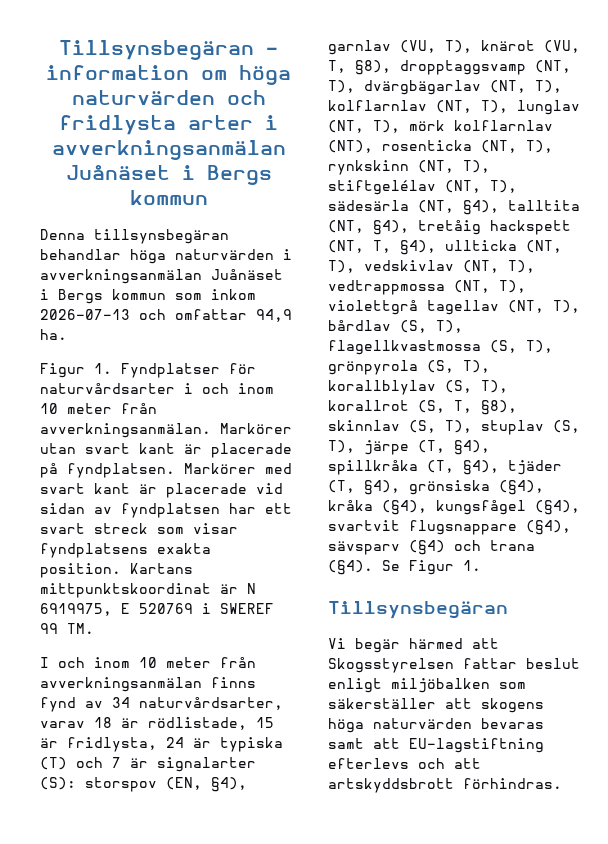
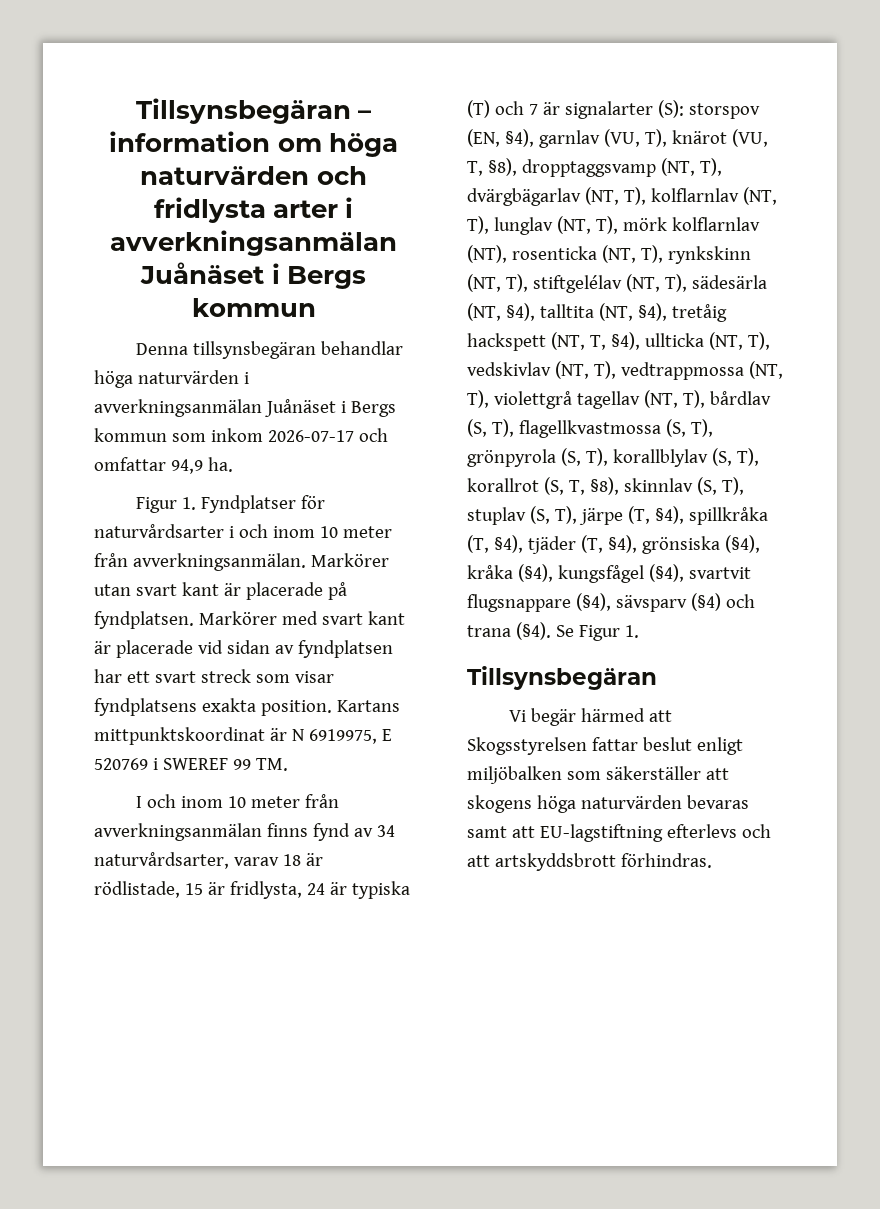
- Denna tillsynsbegäran behandlar höga naturvärden i avverkningsanmälan Juånäset i Bergs kommun som inkom 2026-07-13 och omfattar 94,9 ha.
+ Denna tillsynsbegäran behandlar höga naturvärden i avverkningsanmälan Juånäset i Bergs kommun som inkom 2026-07-17 och omfattar 94,9 ha.

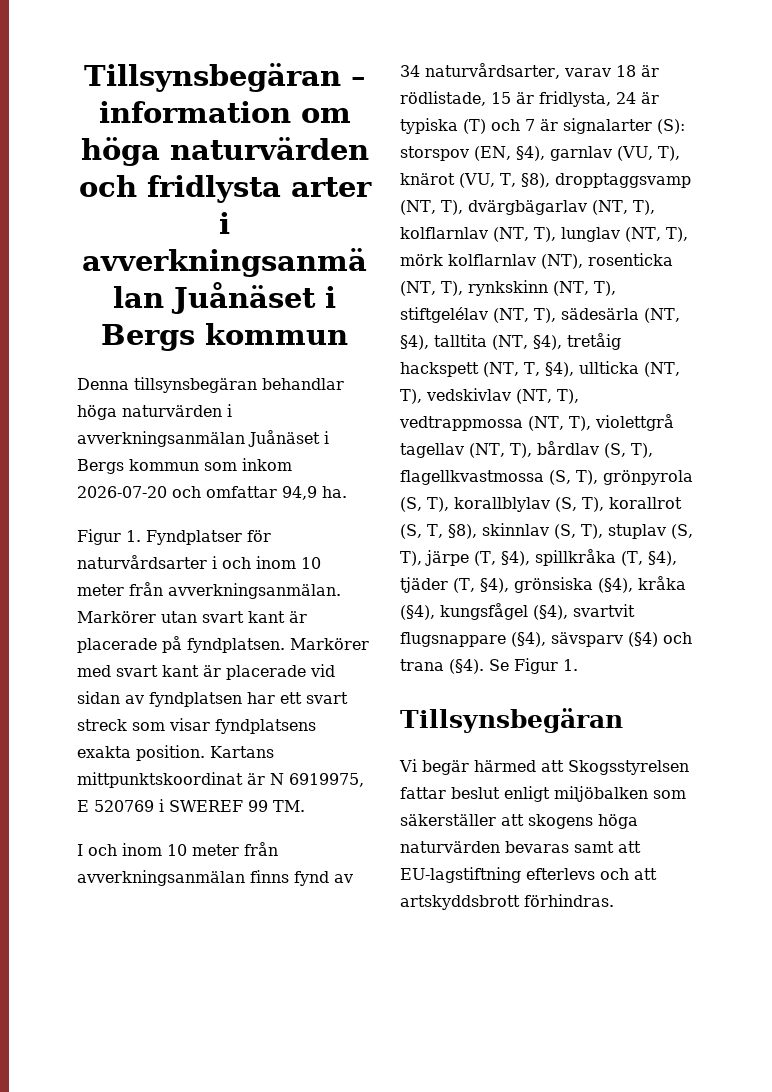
- Denna tillsynsbegäran behandlar höga naturvärden i avverkningsanmälan Juånäset i Bergs kommun som inkom 2026-07-17 och omfattar 94,9 ha.
+ Denna tillsynsbegäran behandlar höga naturvärden i avverkningsanmälan Juånäset i Bergs kommun som inkom 2026-07-20 och omfattar 94,9 ha.

